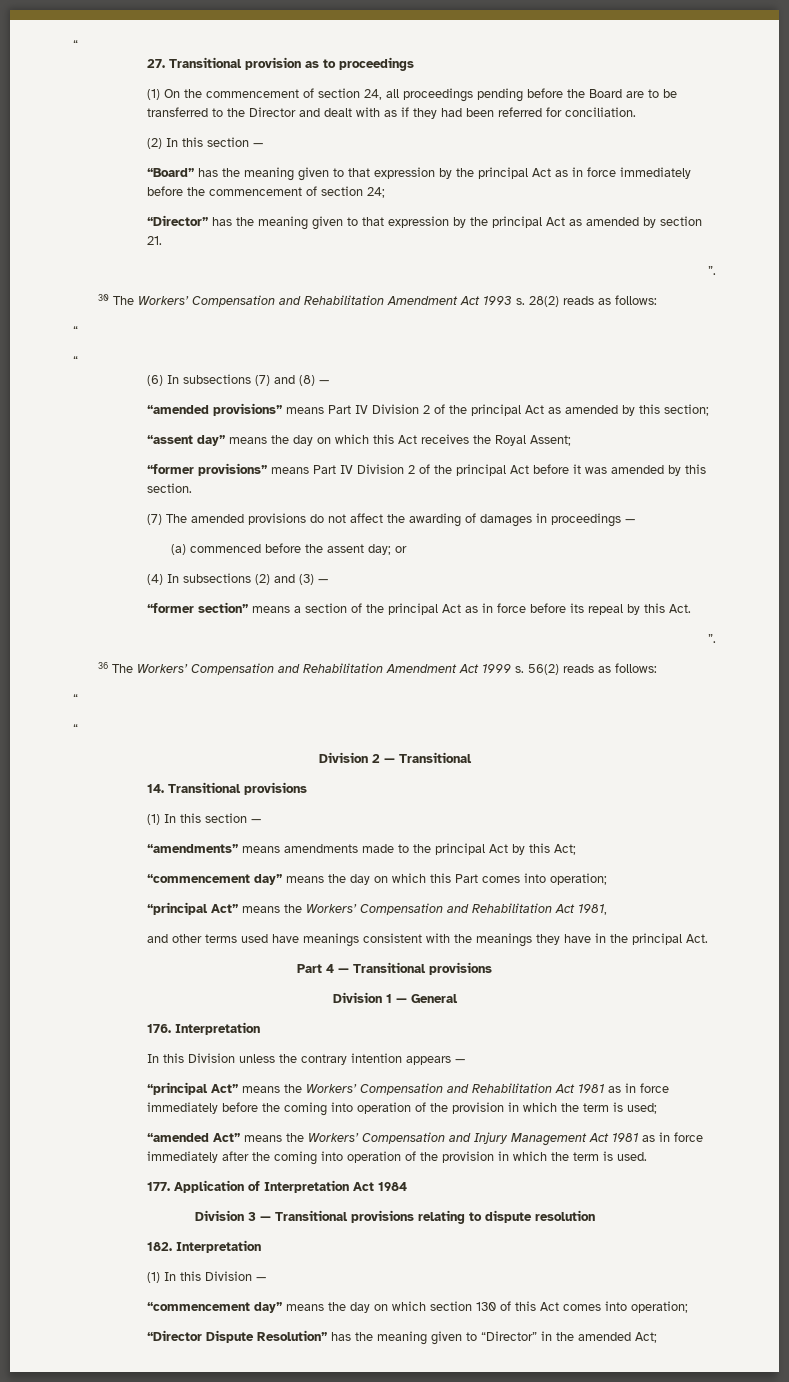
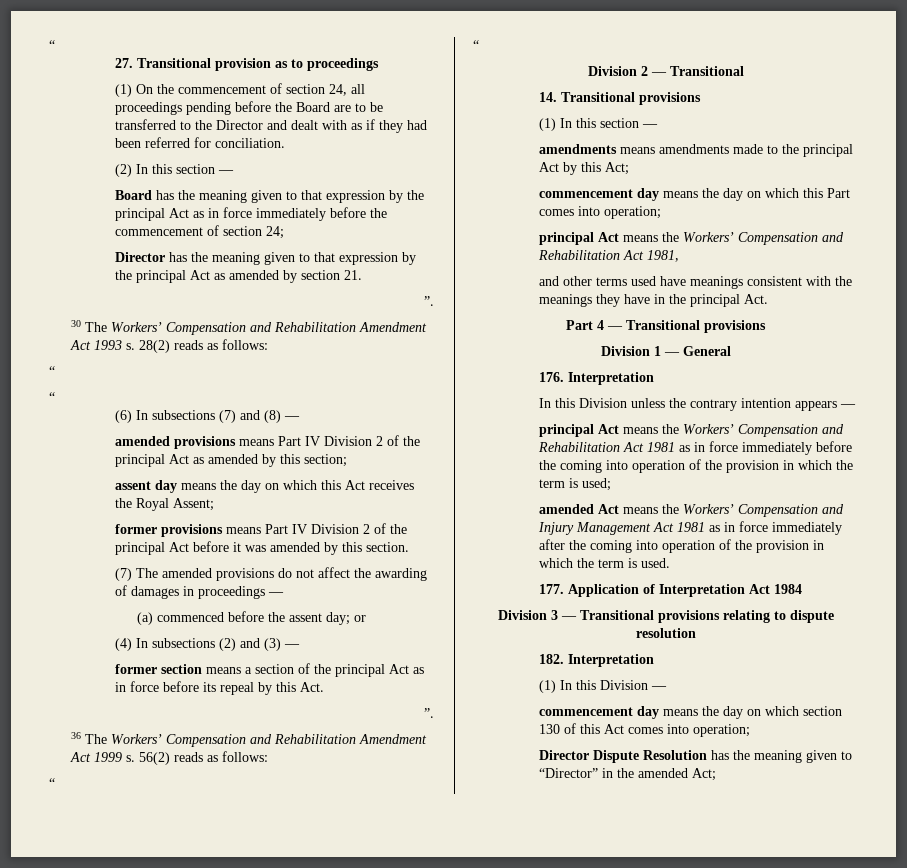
- “Board” has the meaning given to that expression by the principal Act as in force immediately before the commencement of section 24;
+ Board has the meaning given to that expression by the principal Act as in force immediately before the commencement of section 24;
- “Director” has the meaning given to that expression by the principal Act as amended by section 21.
+ Director has the meaning given to that expression by the principal Act as amended by section 21.
- “amended provisions” means Part IV Division 2 of the principal Act as amended by this section;
+ amended provisions means Part IV Division 2 of the principal Act as amended by this section;
- “assent day” means the day on which this Act receives the Royal Assent;
+ assent day means the day on which this Act receives the Royal Assent;
- “former provisions” means Part IV Division 2 of the principal Act before it was amended by this section.
+ former provisions means Part IV Division 2 of the principal Act before it was amended by this section.
- “former section” means a section of the principal Act as in force before its repeal by this Act.
+ former section means a section of the principal Act as in force before its repeal by this Act.
- “amendments” means amendments made to the principal Act by this Act;
+ amendments means amendments made to the principal Act by this Act;
- “commencement day” means the day on which this Part comes into operation;
+ commencement day means the day on which this Part comes into operation;
- “principal Act” means the Workers’ Compensation and Rehabilitation Act 1981,
+ principal Act means the Workers’ Compensation and Rehabilitation Act 1981,
- “principal Act” means the Workers’ Compensation and Rehabilitation Act 1981 as in force immediately before the coming into operation of the provision in which the term is used;
+ principal Act means the Workers’ Compensation and Rehabilitation Act 1981 as in force immediately before the coming into operation of the provision in which the term is used;
- “amended Act” means the Workers’ Compensation and Injury Management Act 1981 as in force immediately after the coming into operation of the provision in which the term is used.
+ amended Act means the Workers’ Compensation and Injury Management Act 1981 as in force immediately after the coming into operation of the provision in which the term is used.
- “commencement day” means the day on which section 130 of this Act comes into operation;
+ commencement day means the day on which section 130 of this Act comes into operation;
- “Director Dispute Resolution” has the meaning given to “Director” in the amended Act;
+ Director Dispute Resolution has the meaning given to “Director” in the amended Act;

